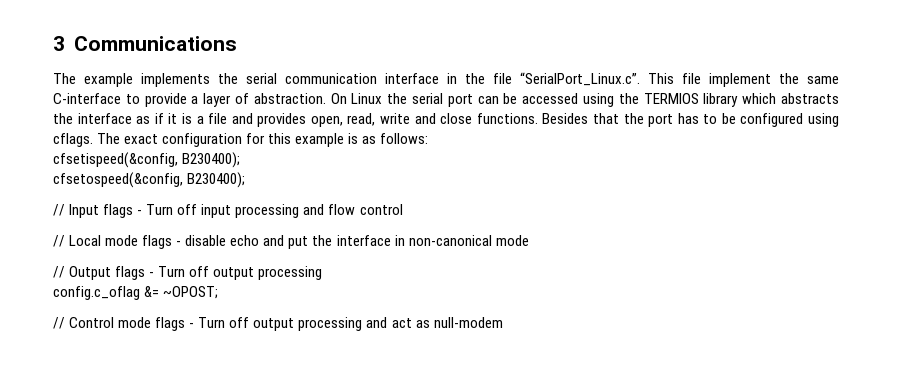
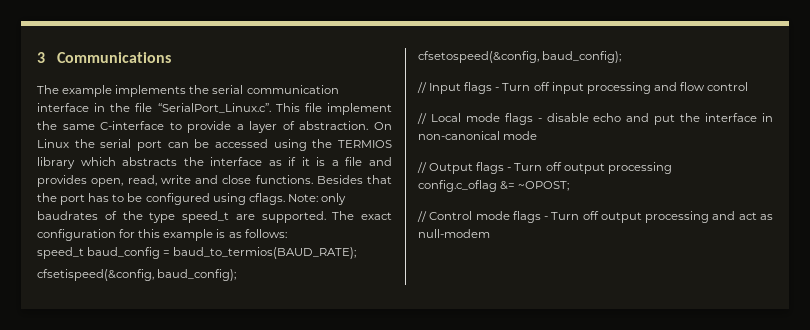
+ Note: only baudrates of the type speed_t are supported.
+ speed_t baud_config = baud_to_termios(BAUD_RATE);
- cfsetispeed(&config, B230400);
+ cfsetispeed(&config, baud_config);
- cfsetospeed(&config, B230400);
+ cfsetospeed(&config, baud_config);

